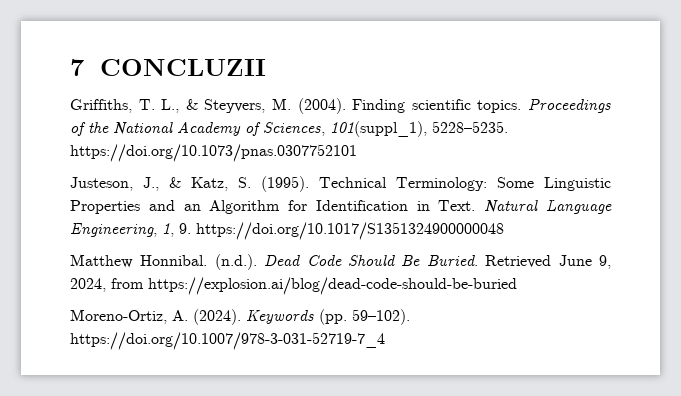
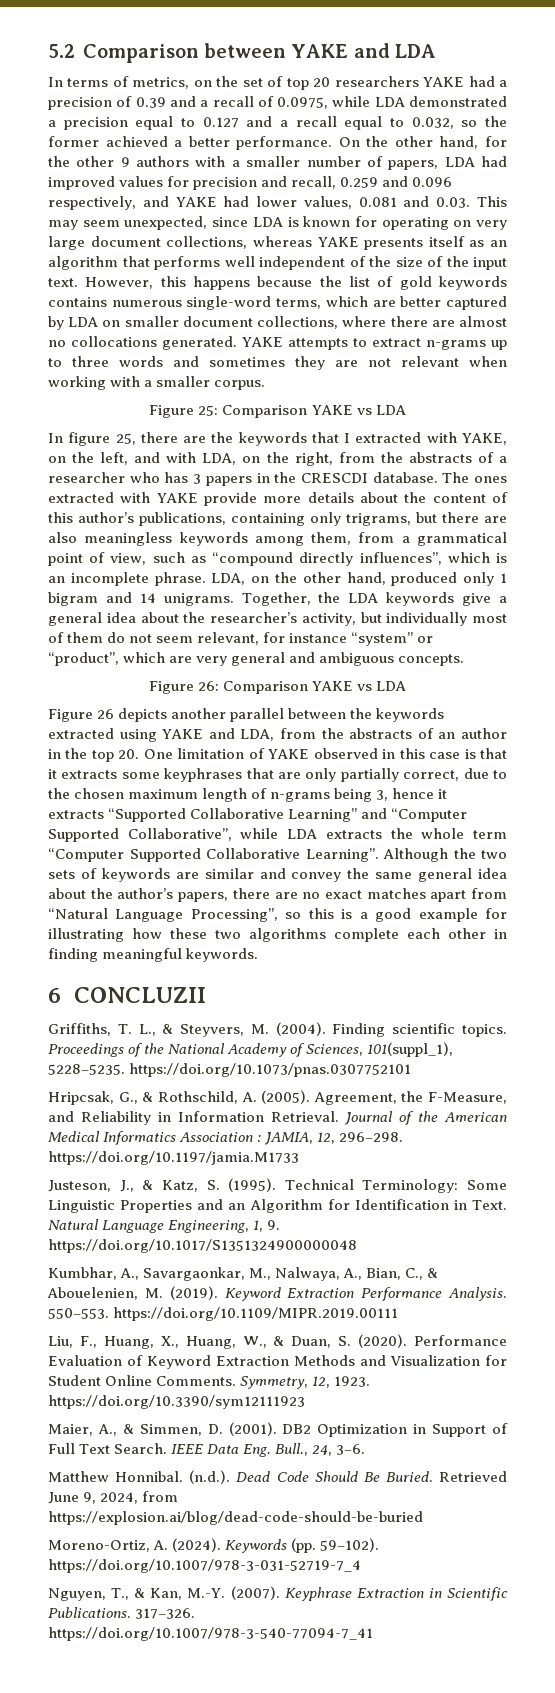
- 7 CONCLUZII
+ 5.2 Comparison between YAKE and LDA
+ In terms of metrics, on the set of top 20 researchers YAKE had a precision of 0.39 and a recall of 0.0975, while LDA demonstrated a precision equal to 0.127 and a recall equal to 0.032, so the former achieved a better performance. On the other hand, for the other 9 authors with a smaller number of papers, LDA had improved values for precision and recall, 0.259 and 0.096 respectively, and YAKE had lower values, 0.081 and 0.03. This may seem unexpected, since LDA is known for operating on very large document collections, whereas YAKE presents itself as an algorithm that performs well independent of the size of the input text. However, this happens because the list of gold keywords contains numerous single-word terms, which are better captured by LDA on smaller document collections, where there are almost no collocations generated. YAKE attempts to extract n-grams up to three words and sometimes they are not relevant when working with a smaller corpus.
+ Figure 25: Comparison YAKE vs LDA
+ In figure 25, there are the keywords that I extracted with YAKE, on the left, and with LDA, on the right, from the abstracts of a researcher who has 3 papers in the CRESCDI database. The ones extracted with YAKE provide more details about the content of this author’s publications, containing only trigrams, but there are also meaningless keywords among them, from a grammatical point of view, such as “compound directly influences”, which is an incomplete phrase. LDA, on the other hand, produced only 1 bigram and 14 unigrams. Together, the LDA keywords give a general idea about the researcher’s activity, but individually most of them do not seem relevant, for instance “system” or “product”, which are very general and ambiguous concepts.
+ Figure 26: Comparison YAKE vs LDA
+ Figure 26 depicts another parallel between the keywords extracted using YAKE and LDA, from the abstracts of an author in the top 20. One limitation of YAKE observed in this case is that it extracts some keyphrases that are only partially correct, due to the chosen maximum length of n-grams being 3, hence it extracts “Supported Collaborative Learning” and “Computer Supported Collaborative”, while LDA extracts the whole term “Computer Supported Collaborative Learning”. Although the two sets of keywords are similar and convey the same general idea about the author’s papers, there are no exact matches apart from “Natural Language Processing”, so this is a good example for illustrating how these two algorithms complete each other in finding meaningful keywords.
+ 6 CONCLUZII
+ Hripcsak, G., & Rothschild, A. (2005). Agreement, the F-Measure, and Reliability in Information Retrieval. Journal of the American Medical Informatics Association : JAMIA, 12, 296–298. https://doi.org/10.1197/jamia.M1733
+ Kumbhar, A., Savargaonkar, M., Nalwaya, A., Bian, C., & Abouelenien, M. (2019). Keyword Extraction Performance Analysis. 550–553. https://doi.org/10.1109/MIPR.2019.00111
+ Liu, F., Huang, X., Huang, W., & Duan, S. (2020). Performance Evaluation of Keyword Extraction Methods and Visualization for Student Online Comments. Symmetry, 12, 1923. https://doi.org/10.3390/sym12111923
+ Maier, A., & Simmen, D. (2001). DB2 Optimization in Support of Full Text Search. IEEE Data Eng. Bull., 24, 3–6.
+ Nguyen, T., & Kan, M.-Y. (2007). Keyphrase Extraction in Scientific Publications. 317–326. https://doi.org/10.1007/978-3-540-77094-7_41

